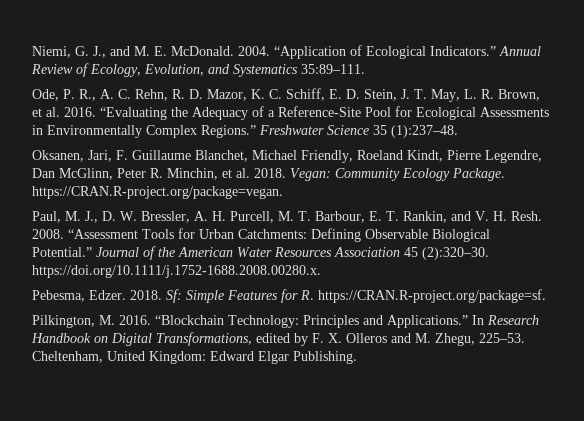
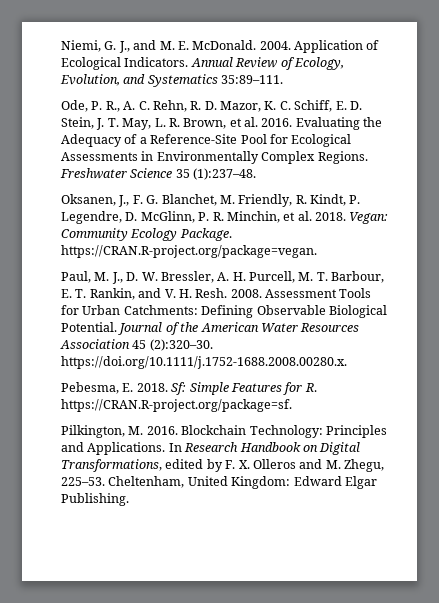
- “Application of Ecological Indicators.”
+ Application of Ecological Indicators.
- “Evaluating the Adequacy of a Reference-Site Pool for Ecological Assessments in Environmentally Complex Regions.”
+ Evaluating the Adequacy of a Reference-Site Pool for Ecological Assessments in Environmentally Complex Regions.
- Oksanen, Jari, F. Guillaume Blanchet, Michael Friendly, Roeland Kindt, Pierre Legendre, Dan McGlinn, Peter R. Minchin, et al. 2018.
+ Oksanen, J., F. G. Blanchet, M. Friendly, R. Kindt, P. Legendre, D. McGlinn, P. R. Minchin, et al. 2018.
- “Assessment Tools for Urban Catchments: Defining Observable Biological Potential.”
+ Assessment Tools for Urban Catchments: Defining Observable Biological Potential.
- Pebesma, Edzer. 2018.
+ Pebesma, E. 2018.
- “Blockchain Technology: Principles and Applications.”
+ Blockchain Technology: Principles and Applications.

